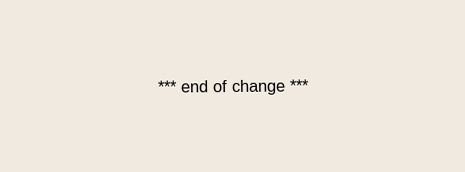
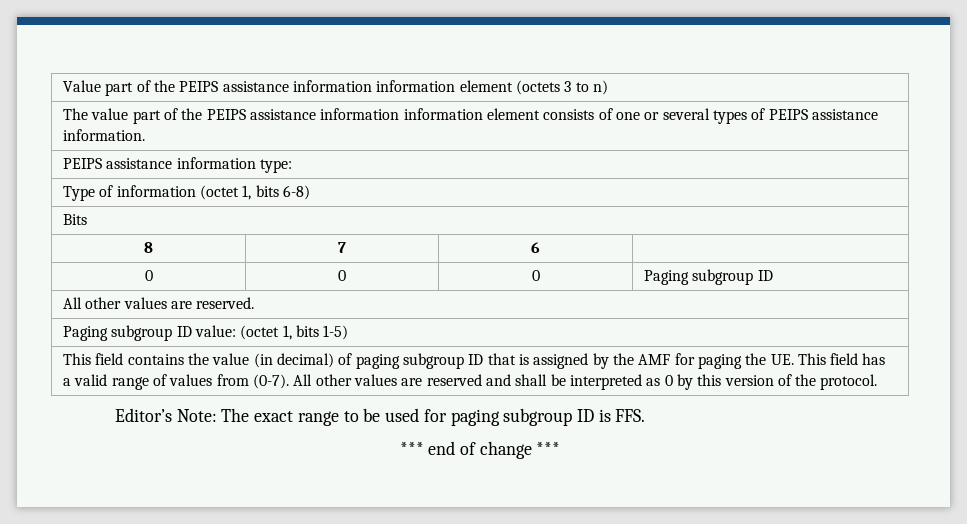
+ Value part of the PEIPS assistance information information element (octets 3 to n)
+ The value part of the PEIPS assistance information information element consists of one or several types of PEIPS assistance information.
+ PEIPS assistance information type:
+ Type of information (octet 1, bits 6-8)
+ Bits
+ 8 | 7 | 6 |
+ 0 | 0 | 0 | Paging subgroup ID
+ All other values are reserved.
+ Paging subgroup ID value: (octet 1, bits 1-5)
+ This field contains the value (in decimal) of paging subgroup ID that is assigned by the AMF for paging the UE. This field has a valid range of values from (0-7). All other values are reserved and shall be interpreted as 0 by this version of the protocol.
+ Editor’s Note: The exact range to be used for paging subgroup ID is FFS.

